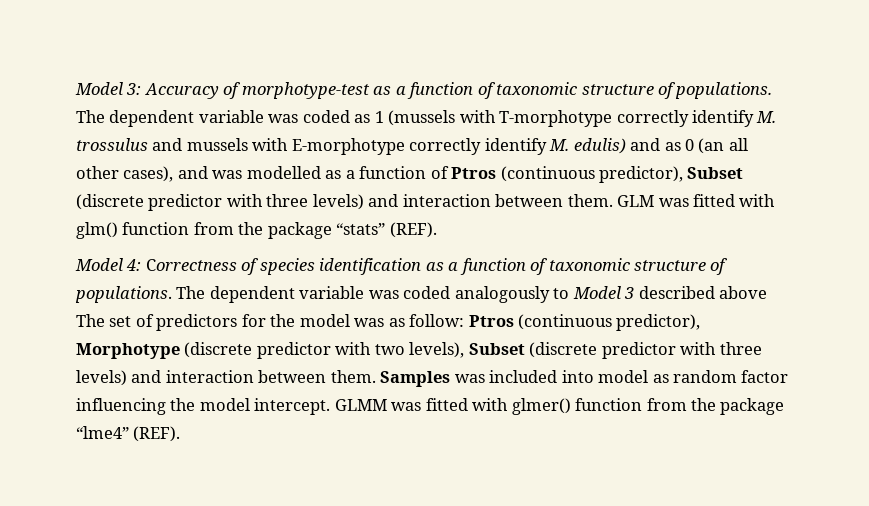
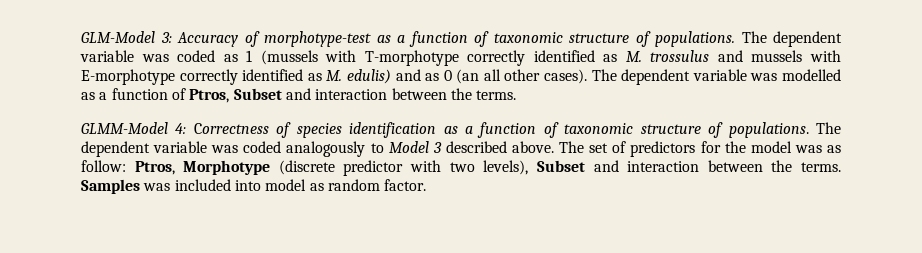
- Model 3: Accuracy of morphotype-test as a function of taxonomic structure of populations.
+ GLM-Model 3: Accuracy of morphotype-test as a function of taxonomic structure of populations.
- The dependent variable was coded as 1 (mussels with T-morphotype correctly identify M. trossulus and mussels with E-morphotype correctly identify M. edulis) and as 0 (an all other cases), and was modelled as a function of Ptros (continuous predictor), Subset (discrete predictor with three levels) and interaction between them. GLM was fitted with glm() function from the package “stats” (REF).
- Model 4: Correctness of species identification as a function of taxonomic structure of populations.
+ The dependent variable was coded as 1 (mussels with T-morphotype correctly identified as M. trossulus and mussels with E-morphotype correctly identified as M. edulis) and as 0 (an all other cases). The dependent variable was modelled as a function of Ptros, Subset and interaction between the terms.
+ GLMM-Model 4: Correctness of species identification as a function of taxonomic structure of populations.
- The dependent variable was coded analogously to Model 3 described above The set of predictors for the model was as follow: Ptros (continuous predictor), Morphotype (discrete predictor with two levels), Subset (discrete predictor with three levels) and interaction between them.
+ The dependent variable was coded analogously to Model 3 described above. The set of predictors for the model was as follow: Ptros, Morphotype (discrete predictor with two levels), Subset and interaction between the terms.
- Samples was included into model as random factor influencing the model intercept. GLMM was fitted with glmer() function from the package “lme4” (REF).
+ Samples was included into model as random factor.

